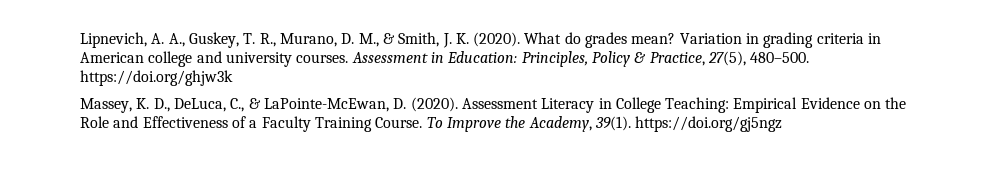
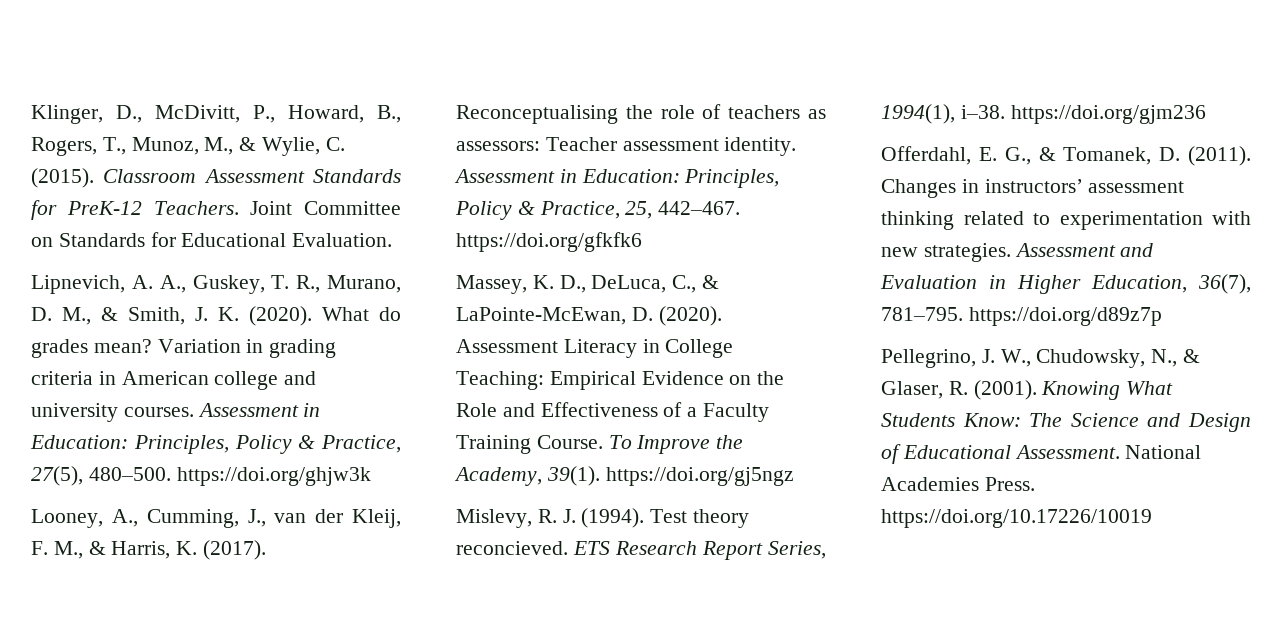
+ Klinger, D., McDivitt, P., Howard, B., Rogers, T., Munoz, M., & Wylie, C. (2015). Classroom Assessment Standards for PreK-12 Teachers. Joint Committee on Standards for Educational Evaluation.
+ Looney, A., Cumming, J., van der Kleij, F. M., & Harris, K. (2017). Reconceptualising the role of teachers as assessors: Teacher assessment identity. Assessment in Education: Principles, Policy & Practice, 25, 442–467. https://doi.org/gfkfk6
+ Mislevy, R. J. (1994). Test theory reconcieved. ETS Research Report Series, 1994(1), i–38. https://doi.org/gjm236
+ Offerdahl, E. G., & Tomanek, D. (2011). Changes in instructors’ assessment thinking related to experimentation with new strategies. Assessment and Evaluation in Higher Education, 36(7), 781–795. https://doi.org/d89z7p
+ Pellegrino, J. W., Chudowsky, N., & Glaser, R. (2001). Knowing What Students Know: The Science and Design of Educational Assessment. National Academies Press. https://doi.org/10.17226/10019

